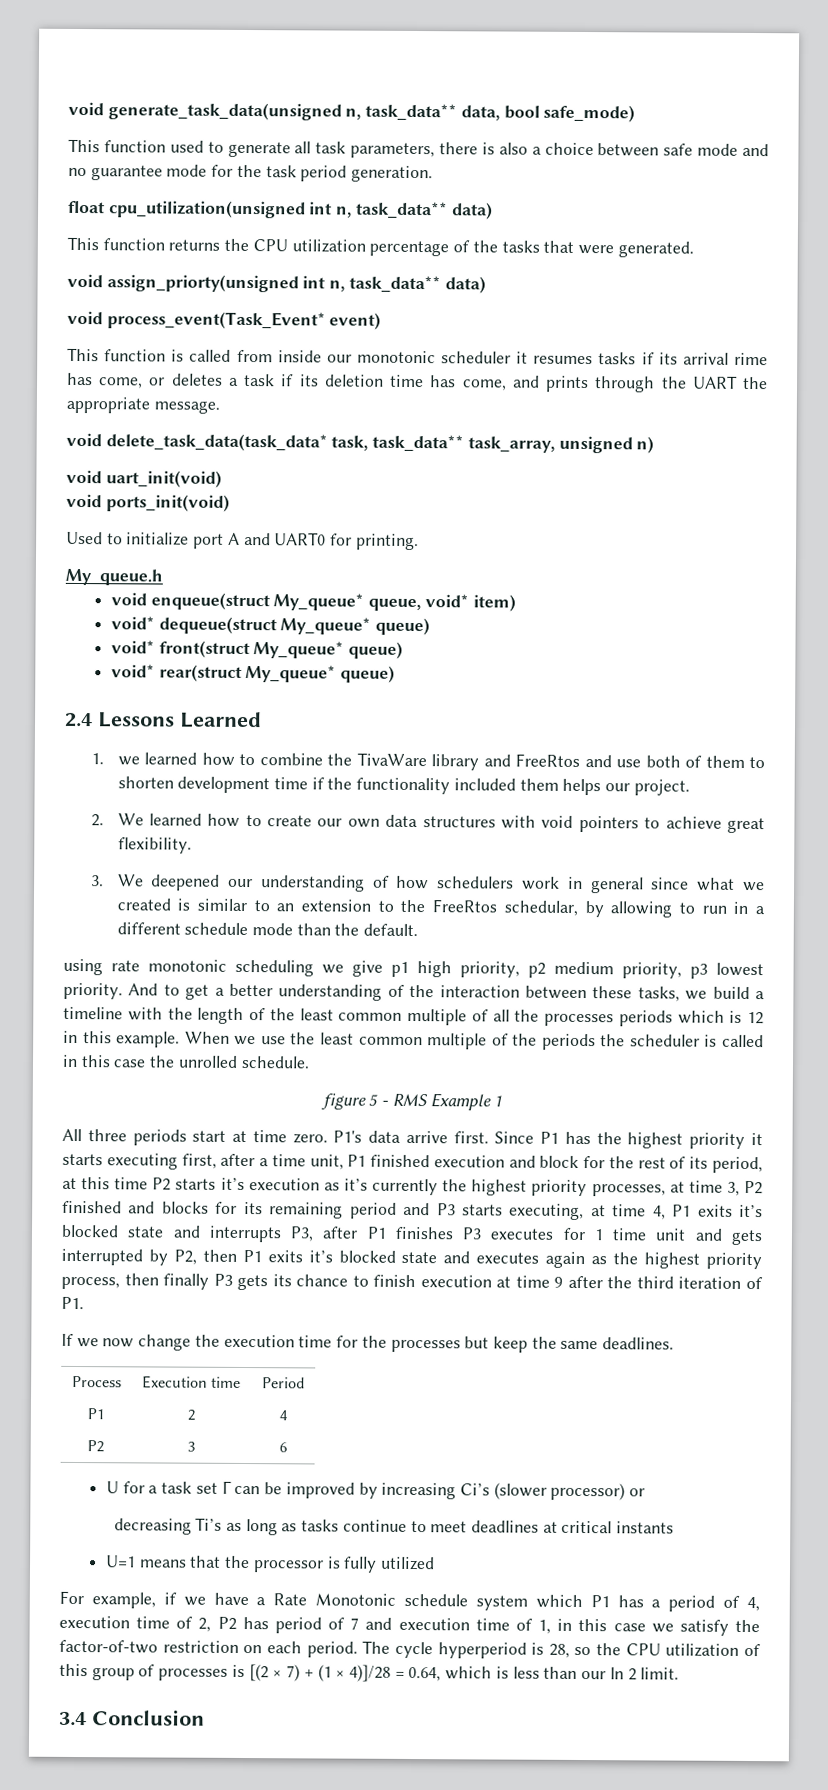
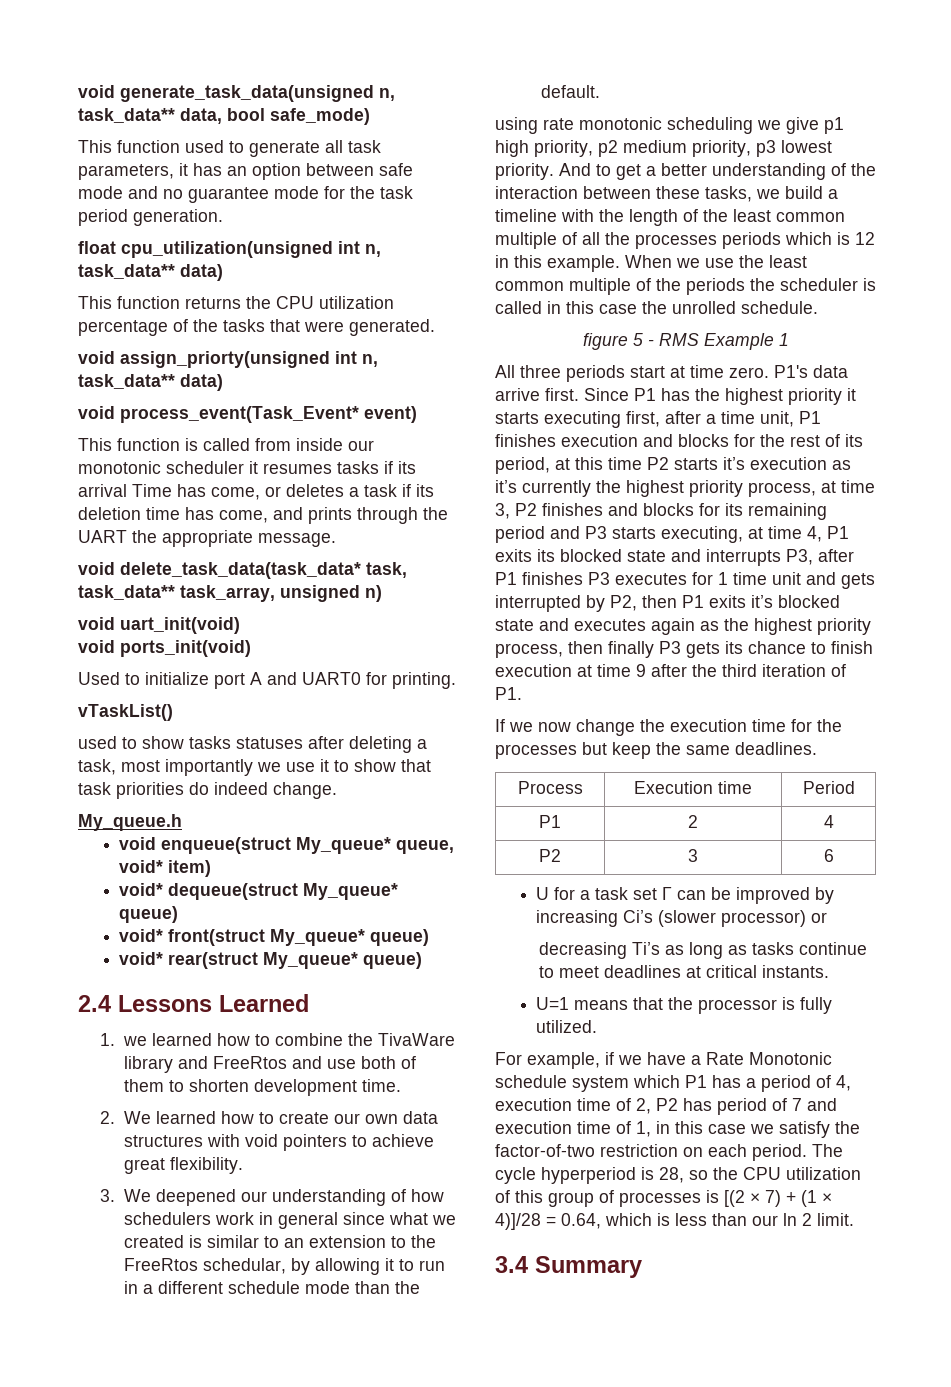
- This function used to generate all task parameters, there is also a choice between safe mode and no guarantee mode for the task period generation.
+ This function used to generate all task parameters, it has an option between safe mode and no guarantee mode for the task period generation.
- This function is called from inside our monotonic scheduler it resumes tasks if its arrival rime has come, or deletes a task if its deletion time has come, and prints through the UART the appropriate message.
+ This function is called from inside our monotonic scheduler it resumes tasks if its arrival Time has come, or deletes a task if its deletion time has come, and prints through the UART the appropriate message.
+ vTaskList()
+ used to show tasks statuses after deleting a task, most importantly we use it to show that task priorities do indeed change.
- 1. we learned how to combine the TivaWare library and FreeRtos and use both of them to shorten development time if the functionality included them helps our project.
+ 1. we learned how to combine the TivaWare library and FreeRtos and use both of them to shorten development time.
- 3. We deepened our understanding of how schedulers work in general since what we created is similar to an extension to the FreeRtos schedular, by allowing to run in a different schedule mode than the default.
+ 3. We deepened our understanding of how schedulers work in general since what we created is similar to an extension to the FreeRtos schedular, by allowing it to run in a different schedule mode than the default.
- Since P1 has the highest priority it starts executing first, after a time unit, P1 finished execution and block for the rest of its period, at this time P2 starts it’s execution as it’s currently the highest priority processes, at time 3, P2 finished and blocks for its remaining period and P3 starts executing, at time 4, P1 exits it’s blocked state and interrupts P3, after P1 finishes P3 executes for 1 time unit and gets interrupted by P2, then P1 exits it’s blocked state and executes again as the highest priority process, then finally P3 gets its chance to finish execution at time 9 after the third iteration of P1.
+ Since P1 has the highest priority it starts executing first, after a time unit, P1 finishes execution and blocks for the rest of its period, at this time P2 starts it’s execution as it’s currently the highest priority process, at time 3, P2 finishes and blocks for its remaining period and P3 starts executing, at time 4, P1 exits its blocked state and interrupts P3, after P1 finishes P3 executes for 1 time unit and gets interrupted by P2, then P1 exits it’s blocked state and executes again as the highest priority process, then finally P3 gets its chance to finish execution at time 9 after the third iteration of P1.
- decreasing Ti’s as long as tasks continue to meet deadlines at critical instants
+ decreasing Ti’s as long as tasks continue to meet deadlines at critical instants.
- U=1 means that the processor is fully utilized
+ U=1 means that the processor is fully utilized.
- 3.4 Conclusion
+ 3.4 Summary

